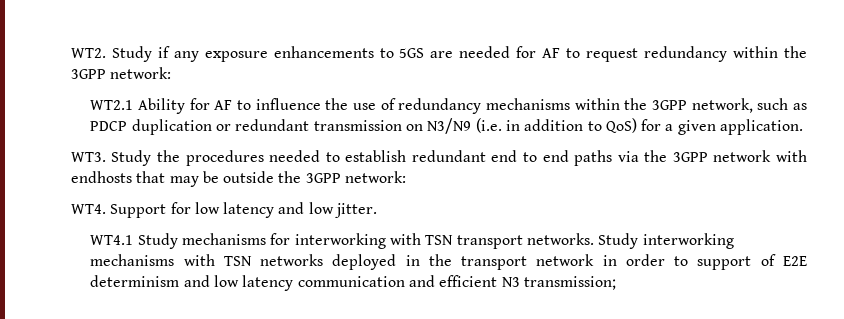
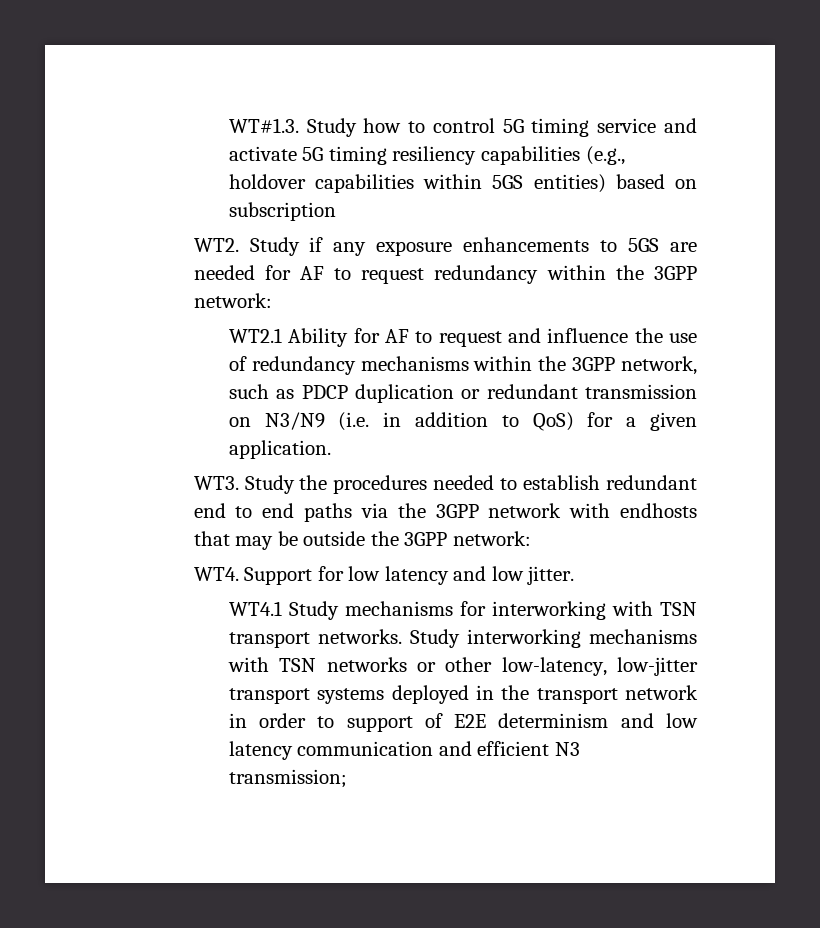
+ WT#1.3. Study how to control 5G timing service and activate 5G timing resiliency capabilities (e.g., holdover capabilities within 5GS entities) based on subscription
- WT2.1 Ability for AF to influence the use of redundancy mechanisms within the 3GPP network, such as PDCP duplication or redundant transmission on N3/N9 (i.e. in addition to QoS) for a given application.
+ WT2.1 Ability for AF to request and influence the use of redundancy mechanisms within the 3GPP network, such as PDCP duplication or redundant transmission on N3/N9 (i.e. in addition to QoS) for a given application.
- Study interworking mechanisms with TSN networks deployed in the transport network in order to support of E2E determinism and low latency communication and efficient N3 transmission;
+ Study interworking mechanisms with TSN networks or other low-latency, low-jitter transport systems deployed in the transport network in order to support of E2E determinism and low latency communication and efficient N3 transmission;

